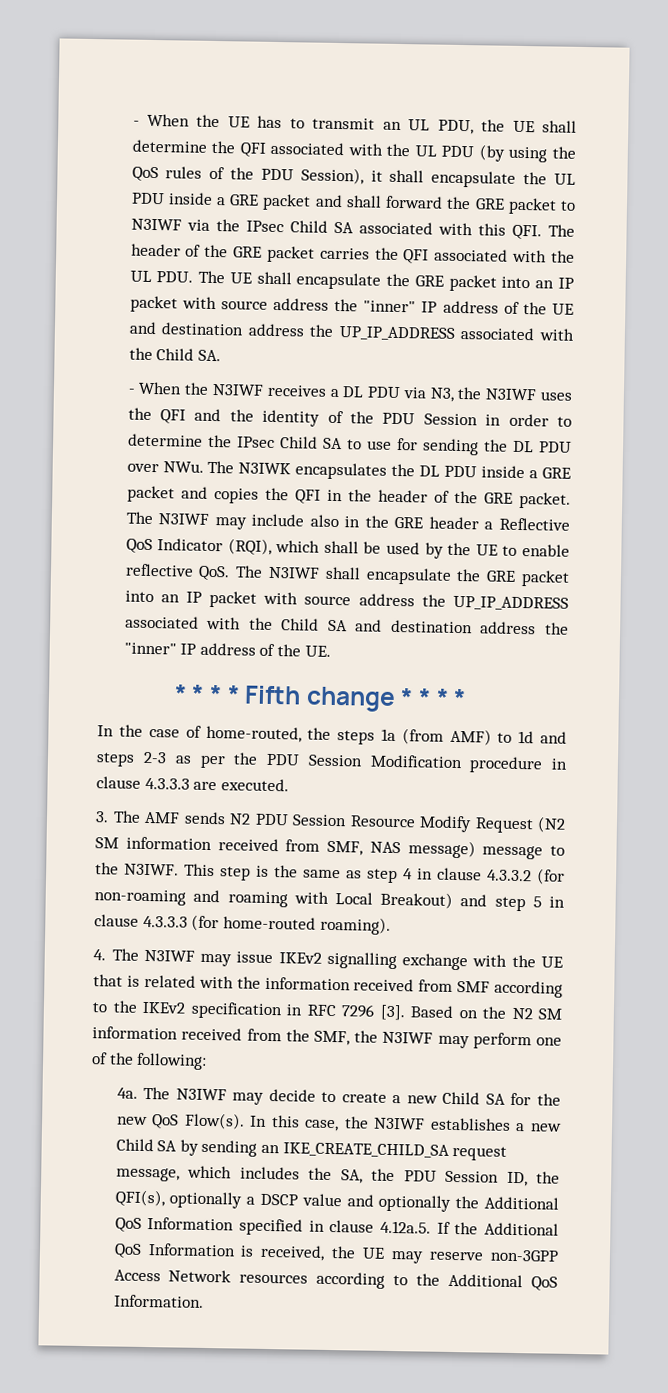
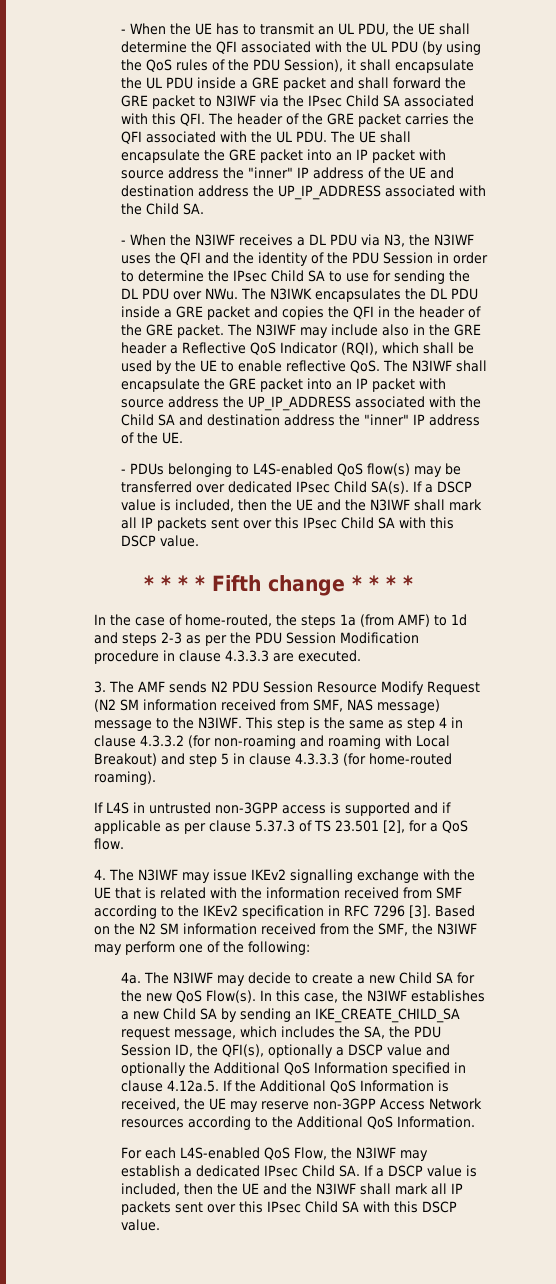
+ - PDUs belonging to L4S-enabled QoS flow(s) may be transferred over dedicated IPsec Child SA(s). If a DSCP value is included, then the UE and the N3IWF shall mark all IP packets sent over this IPsec Child SA with this DSCP value.
+ If L4S in untrusted non-3GPP access is supported and if applicable as per clause 5.37.3 of TS 23.501 [2], for a QoS flow.
+ For each L4S-enabled QoS Flow, the N3IWF may establish a dedicated IPsec Child SA. If a DSCP value is included, then the UE and the N3IWF shall mark all IP packets sent over this IPsec Child SA with this DSCP value.

